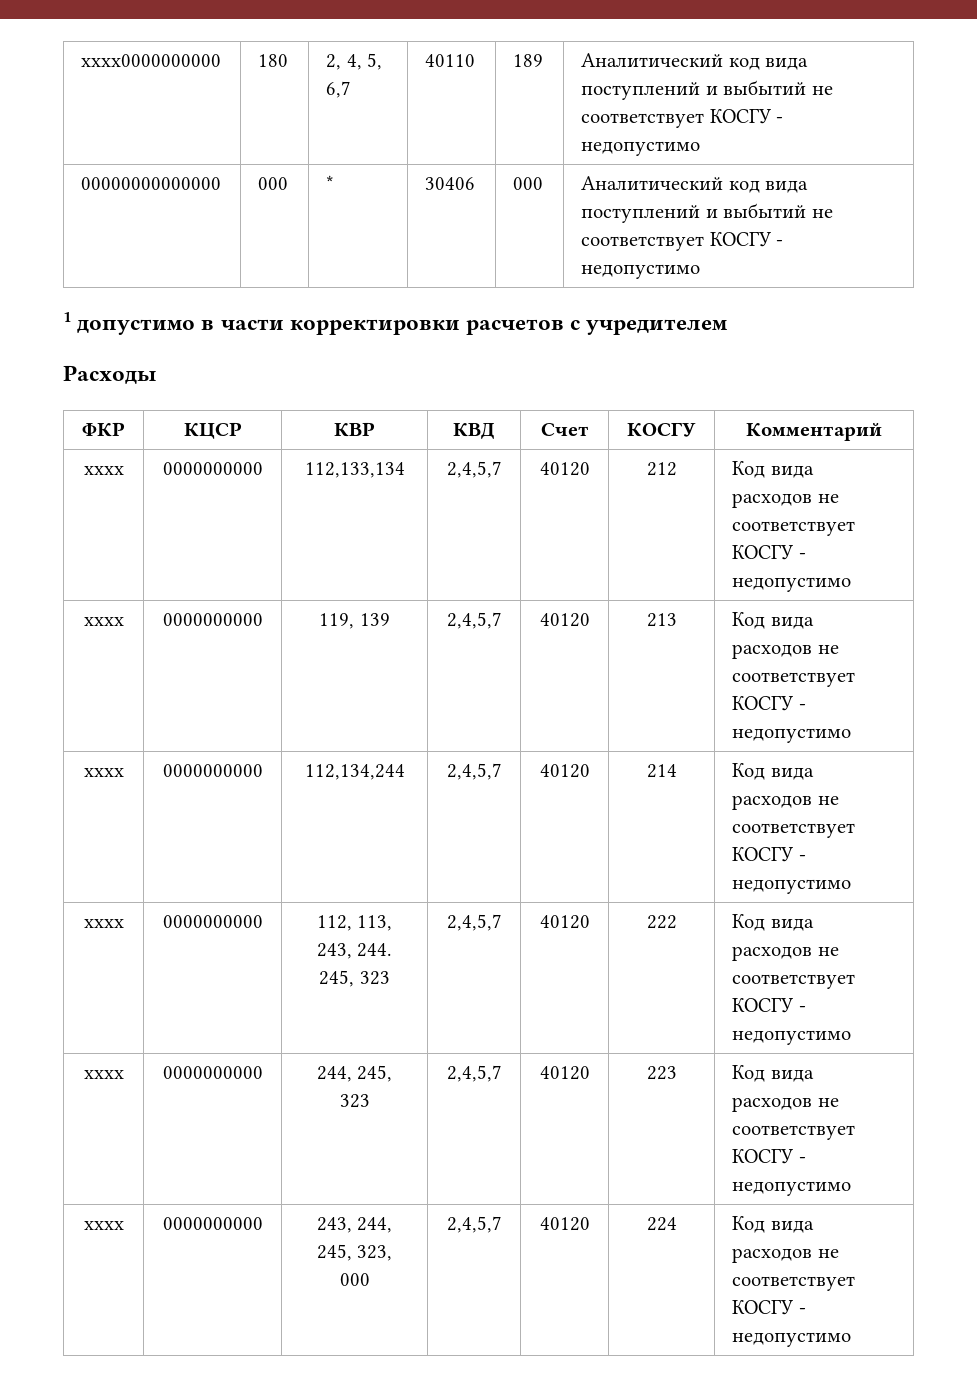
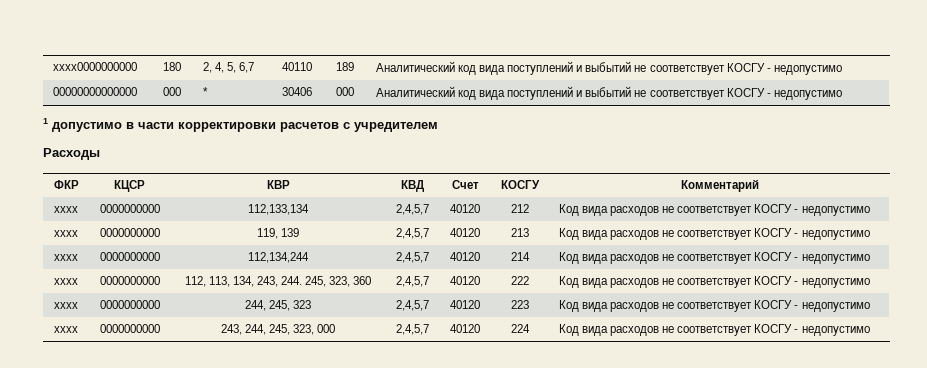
- хххх | 0000000000 | 112, 113, 243, 244. 245, 323 | 2,4,5,7 | 40120 | 222 | Код вида расходов не соответствует КОСГУ - недопустимо
+ хххх | 0000000000 | 112, 113, 134, 243, 244. 245, 323, 360 | 2,4,5,7 | 40120 | 222 | Код вида расходов не соответствует КОСГУ - недопустимо

